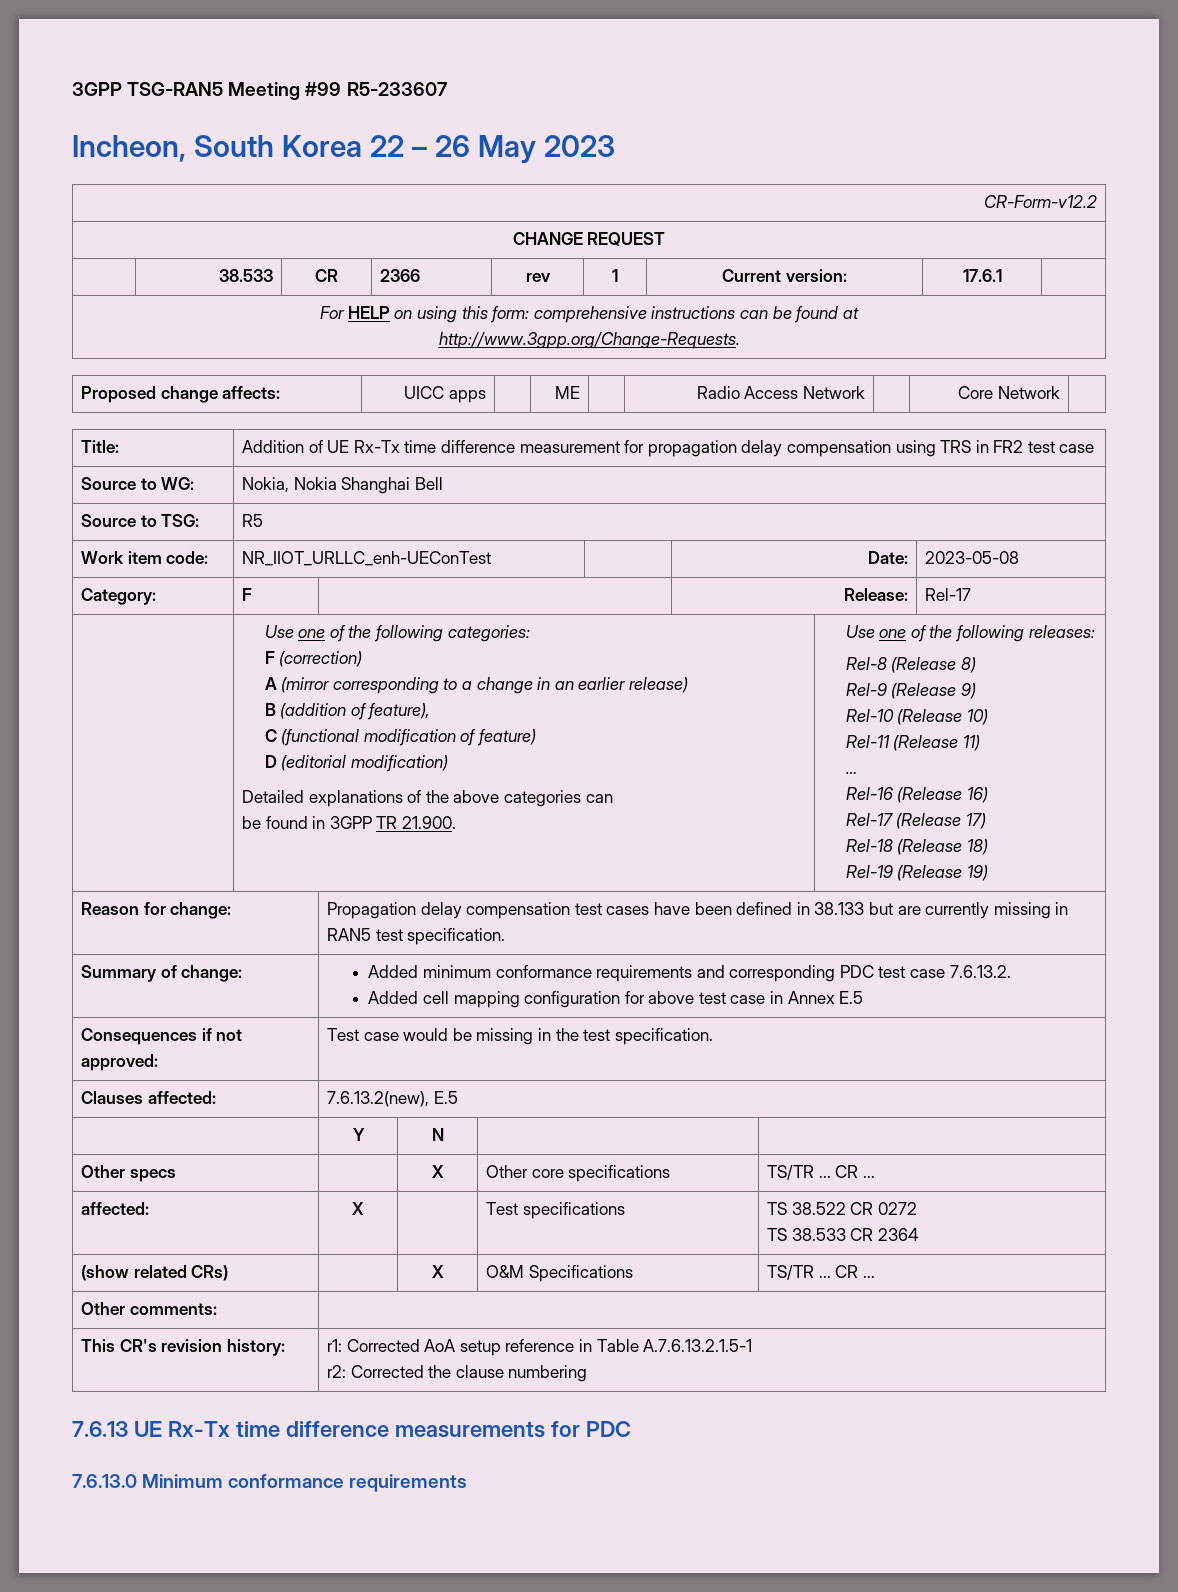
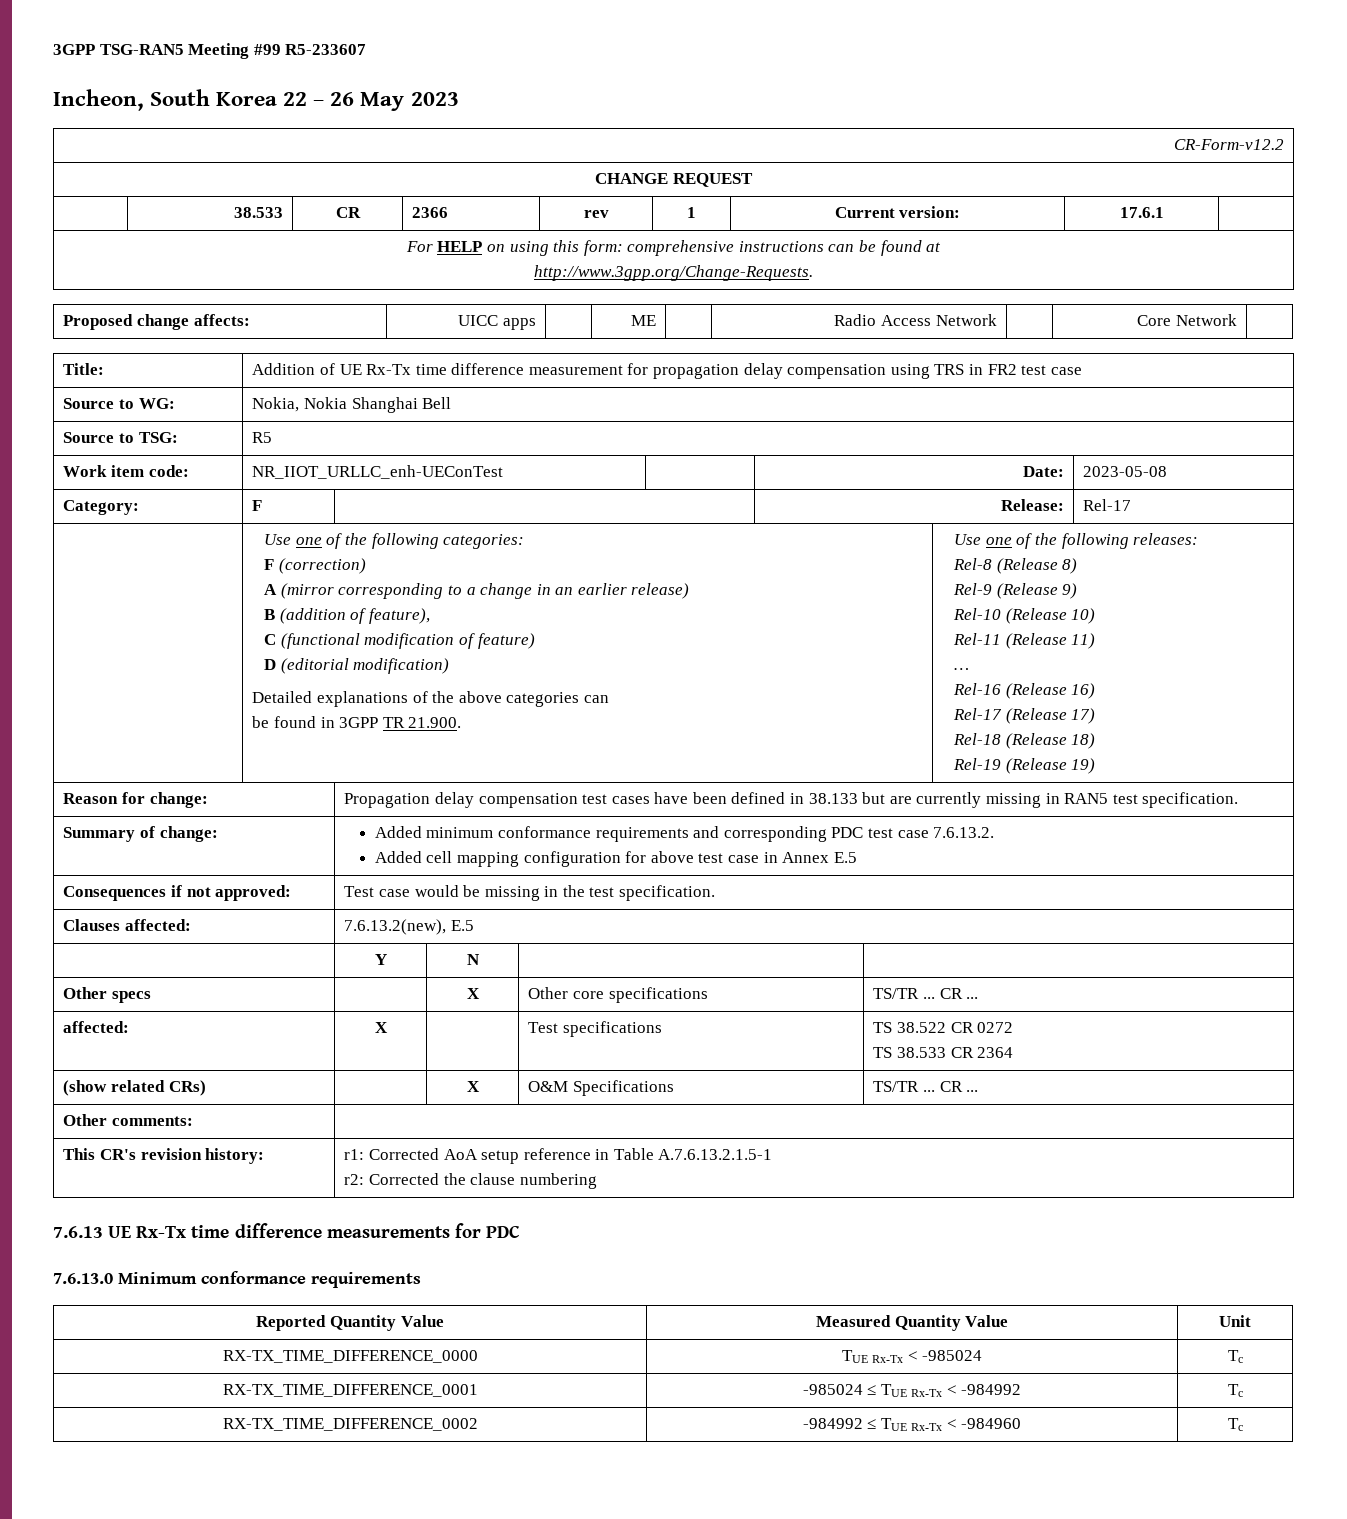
+ Reported Quantity Value | Measured Quantity Value | Unit
+ RX-TX_TIME_DIFFERENCE_0000 | TUE Rx-Tx < -985024 | Tc
+ RX-TX_TIME_DIFFERENCE_0001 | -985024 ≤ TUE Rx-Tx < -984992 | Tc
+ RX-TX_TIME_DIFFERENCE_0002 | -984992 ≤ TUE Rx-Tx < -984960 | Tc

